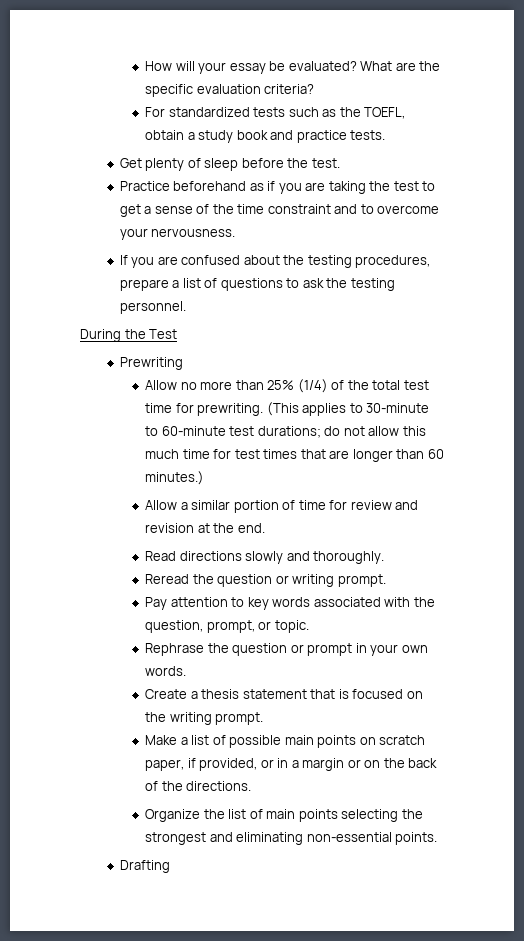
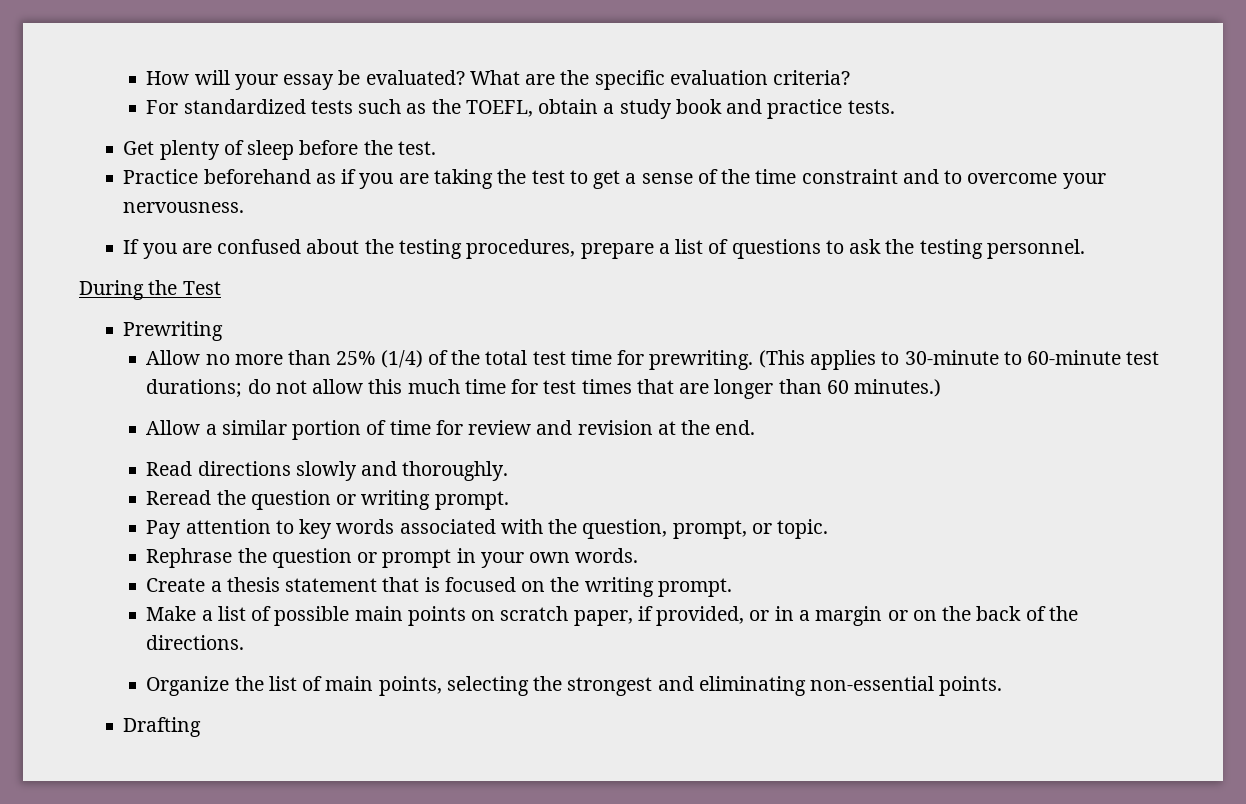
- Organize the list of main points selecting the strongest and eliminating non-essential points.
+ Organize the list of main points, selecting the strongest and eliminating non-essential points.

